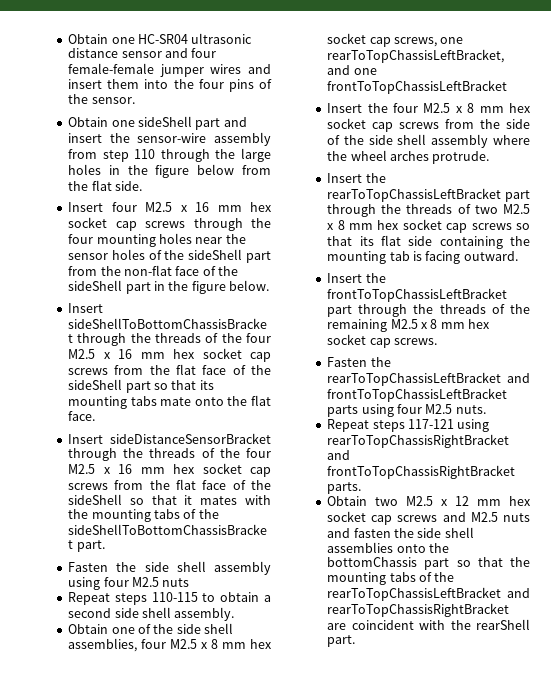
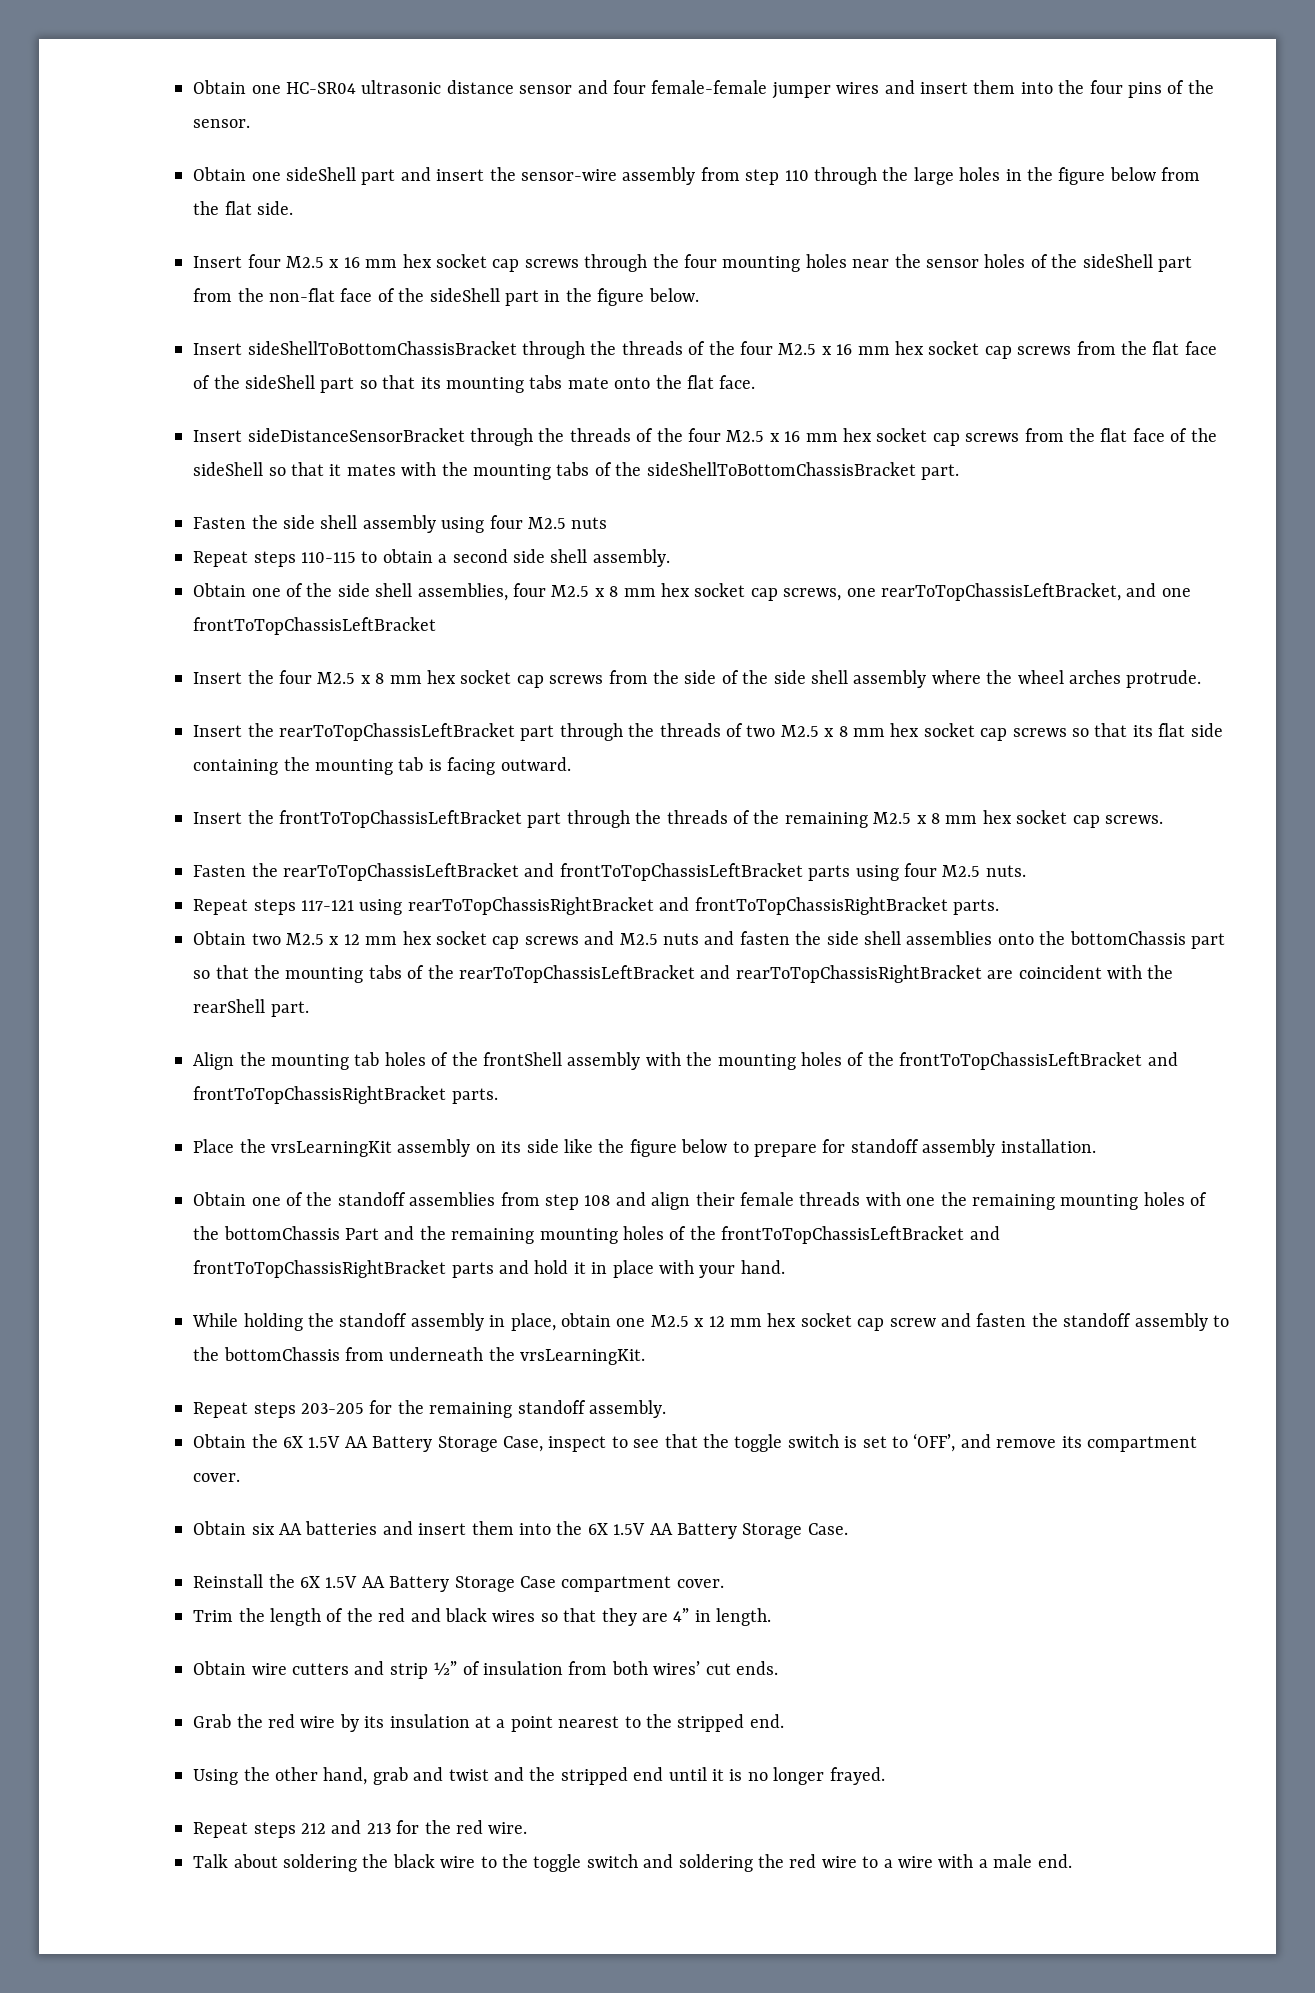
+ Align the mounting tab holes of the frontShell assembly with the mounting holes of the frontToTopChassisLeftBracket and frontToTopChassisRightBracket parts.
+ Place the vrsLearningKit assembly on its side like the figure below to prepare for standoff assembly installation.
+ Obtain one of the standoff assemblies from step 108 and align their female threads with one the remaining mounting holes of the bottomChassis Part and the remaining mounting holes of the frontToTopChassisLeftBracket and frontToTopChassisRightBracket parts and hold it in place with your hand.
+ While holding the standoff assembly in place, obtain one M2.5 x 12 mm hex socket cap screw and fasten the standoff assembly to the bottomChassis from underneath the vrsLearningKit.
+ Repeat steps 203-205 for the remaining standoff assembly.
+ Obtain the 6X 1.5V AA Battery Storage Case, inspect to see that the toggle switch is set to ‘OFF’, and remove its compartment cover.
+ Obtain six AA batteries and insert them into the 6X 1.5V AA Battery Storage Case.
+ Reinstall the 6X 1.5V AA Battery Storage Case compartment cover.
+ Trim the length of the red and black wires so that they are 4” in length.
+ Obtain wire cutters and strip ½” of insulation from both wires’ cut ends.
+ Grab the red wire by its insulation at a point nearest to the stripped end.
+ Using the other hand, grab and twist and the stripped end until it is no longer frayed.
+ Repeat steps 212 and 213 for the red wire.
+ Talk about soldering the black wire to the toggle switch and soldering the red wire to a wire with a male end.

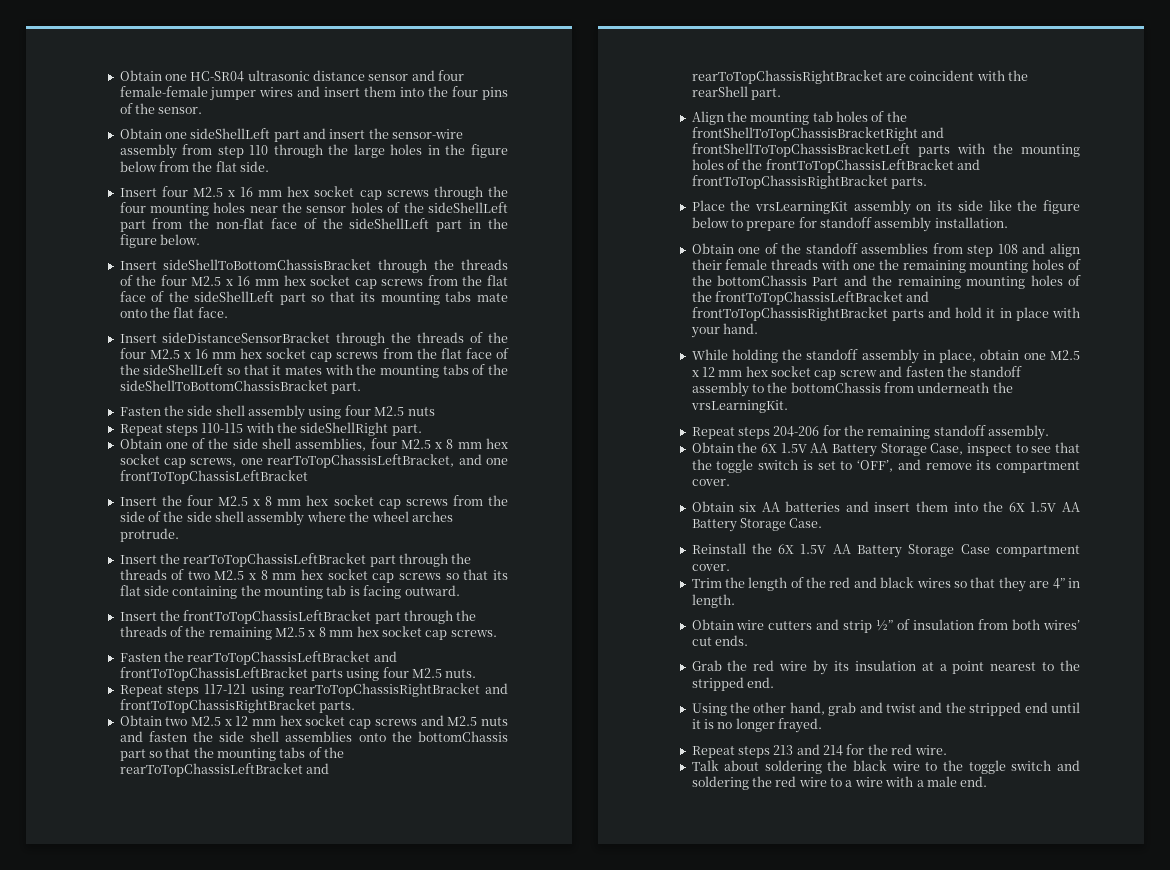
- Obtain one sideShell part and insert the sensor-wire assembly from step 110 through the large holes in the figure below from the flat side.
+ Obtain one sideShellLeft part and insert the sensor-wire assembly from step 110 through the large holes in the figure below from the flat side.
- Insert four M2.5 x 16 mm hex socket cap screws through the four mounting holes near the sensor holes of the sideShell part from the non-flat face of the sideShell part in the figure below.
+ Insert four M2.5 x 16 mm hex socket cap screws through the four mounting holes near the sensor holes of the sideShellLeft part from the non-flat face of the sideShellLeft part in the figure below.
- Insert sideShellToBottomChassisBracket through the threads of the four M2.5 x 16 mm hex socket cap screws from the flat face of the sideShell part so that its mounting tabs mate onto the flat face.
+ Insert sideShellToBottomChassisBracket through the threads of the four M2.5 x 16 mm hex socket cap screws from the flat face of the sideShellLeft part so that its mounting tabs mate onto the flat face.
- Insert sideDistanceSensorBracket through the threads of the four M2.5 x 16 mm hex socket cap screws from the flat face of the sideShell so that it mates with the mounting tabs of the sideShellToBottomChassisBracket part.
+ Insert sideDistanceSensorBracket through the threads of the four M2.5 x 16 mm hex socket cap screws from the flat face of the sideShellLeft so that it mates with the mounting tabs of the sideShellToBottomChassisBracket part.
- Repeat steps 110-115 to obtain a second side shell assembly.
+ Repeat steps 110-115 with the sideShellRight part.
- Align the mounting tab holes of the frontShell assembly with the mounting holes of the frontToTopChassisLeftBracket and frontToTopChassisRightBracket parts.
+ Align the mounting tab holes of the frontShellToTopChassisBracketRight and frontShellToTopChassisBracketLeft parts with the mounting holes of the frontToTopChassisLeftBracket and frontToTopChassisRightBracket parts.
- Repeat steps 203-205 for the remaining standoff assembly.
+ Repeat steps 204-206 for the remaining standoff assembly.
- Repeat steps 212 and 213 for the red wire.
+ Repeat steps 213 and 214 for the red wire.

